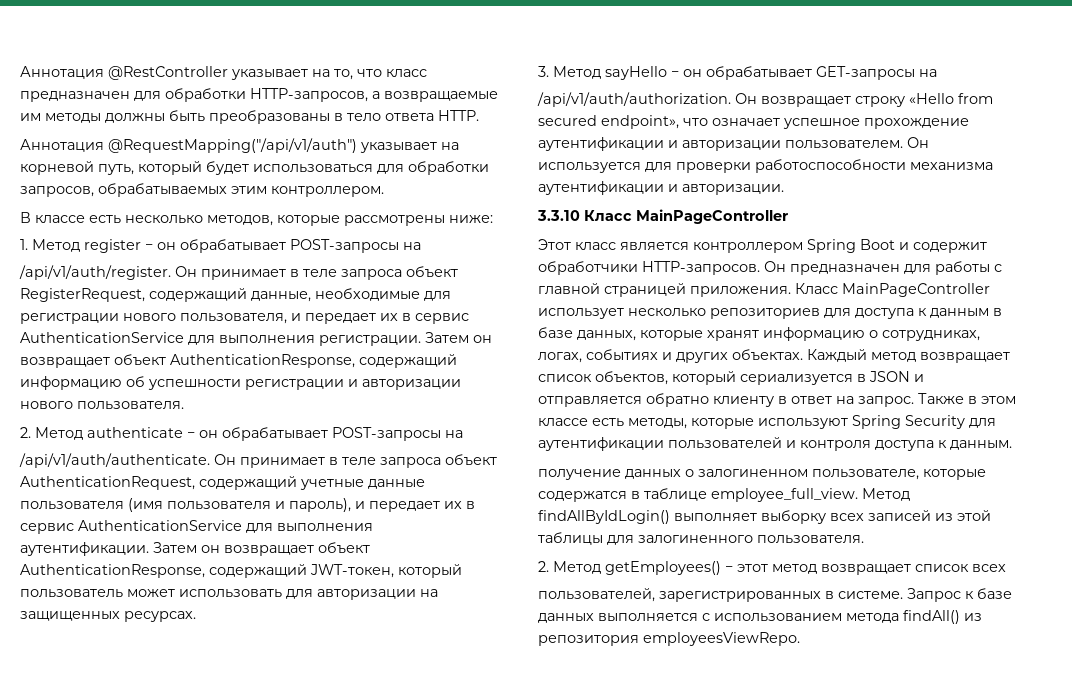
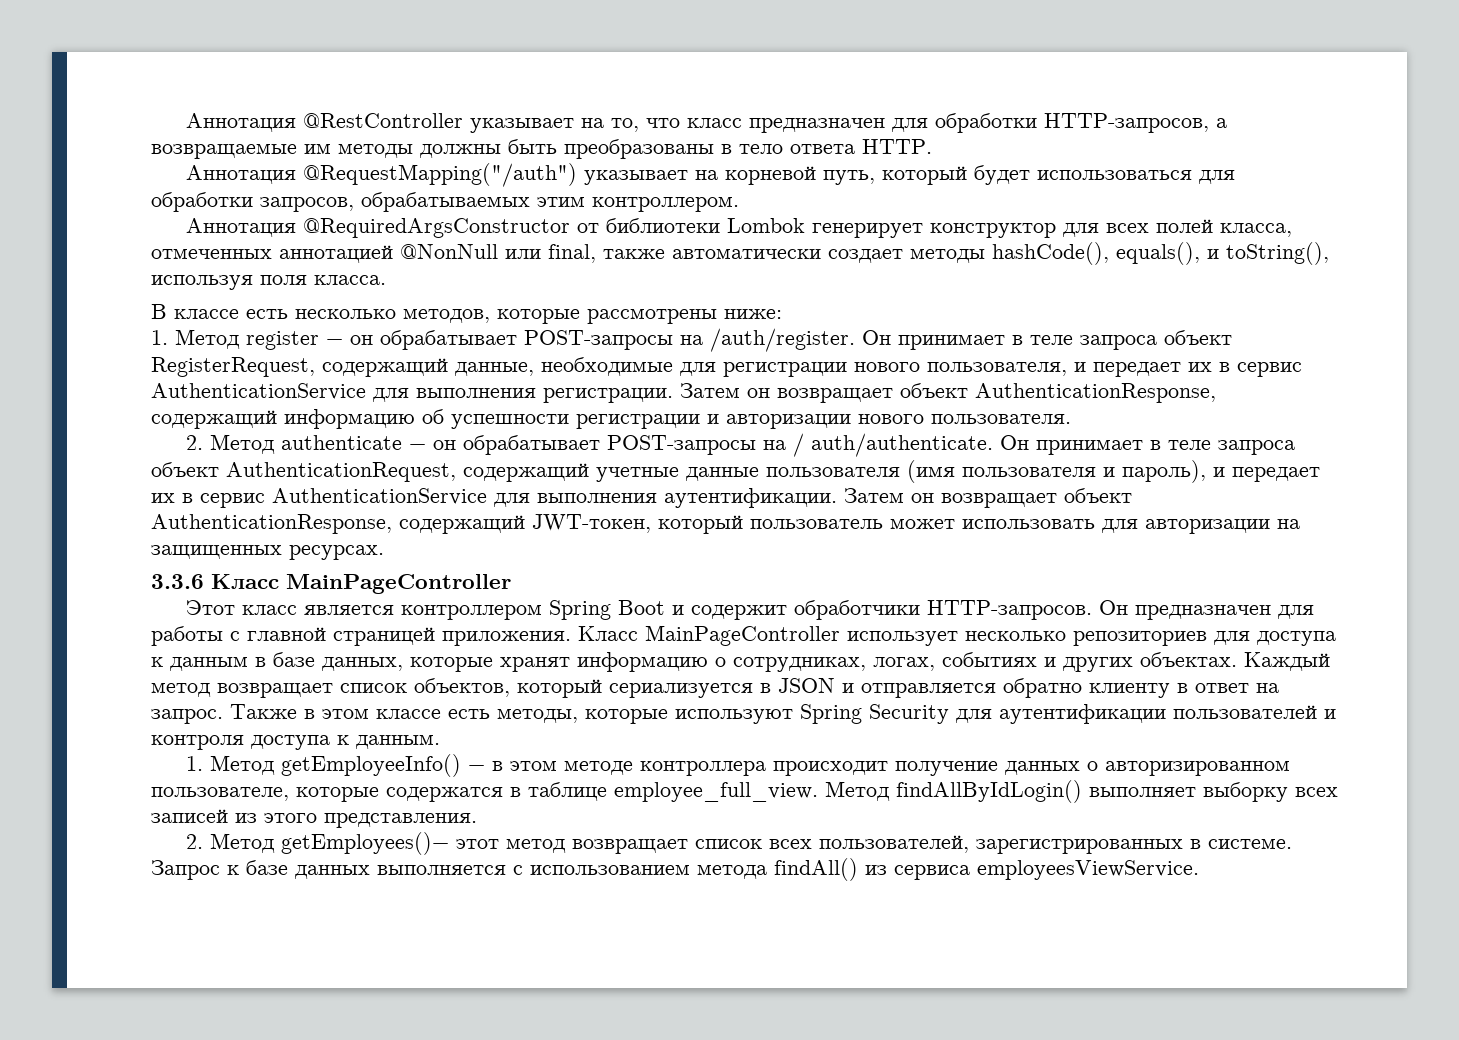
- Аннотация @RequestMapping("/api/v1/auth") указывает на корневой путь, который будет использоваться для обработки запросов, обрабатываемых этим контроллером.
+ Аннотация @RequestMapping("/auth") указывает на корневой путь, который будет использоваться для обработки запросов, обрабатываемых этим контроллером.
+ Аннотация @RequiredArgsConstructor от библиотеки Lombok генерирует конструктор для всех полей класса, отмеченных аннотацией @NonNull или final, также автоматически создает методы hashCode(), equals(), и toString(), используя поля класса.
- 1. Метод register − он обрабатывает POST-запросы на
- /api/v1/auth/register.
+ 1. Метод register − он обрабатывает POST-запросы на /auth/register.
- 2. Метод authenticate − он обрабатывает POST-запросы на
- /api/v1/auth/authenticate.
+ 2. Метод authenticate − он обрабатывает POST-запросы на / auth/authenticate.
- 3. Метод sayHello − он обрабатывает GET-запросы на
- /api/v1/auth/authorization. Он возвращает строку «Hello from secured endpoint», что означает успешное прохождение аутентификации и авторизации пользователем. Он используется для проверки работоспособности механизма аутентификации и авторизации.
- 3.3.10 Класс MainPageController
+ 3.3.6 Класс MainPageController
- получение данных о залогиненном пользователе, которые содержатся в таблице employee_full_view.
+ 1. Метод getEmployeeInfo() − в этом методе контроллера происходит получение данных о авторизированном пользователе, которые содержатся в таблице employee_full_view.
- Метод findAllByIdLogin() выполняет выборку всех записей из этой таблицы для залогиненного пользователя.
- 2. Метод getEmployees() − этот метод возвращает список всех
- пользователей, зарегистрированных в системе.
+ Метод findAllByIdLogin() выполняет выборку всех записей из этого представления.
+ 2. Метод getEmployees()− этот метод возвращает список всех пользователей, зарегистрированных в системе.
- Запрос к базе данных выполняется с использованием метода findAll() из репозитория employeesViewRepo.
+ Запрос к базе данных выполняется с использованием метода findAll() из сервиса employeesViewService.

